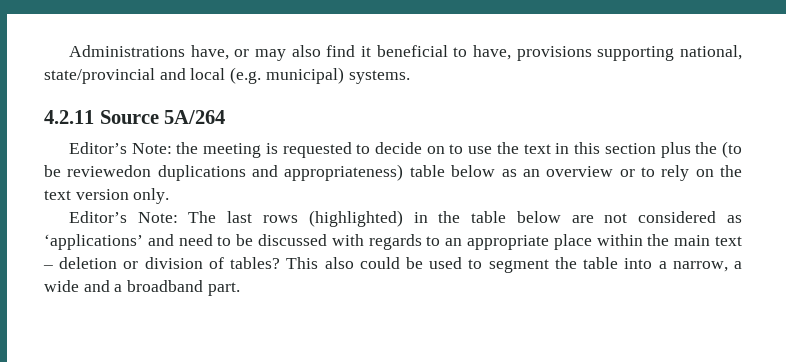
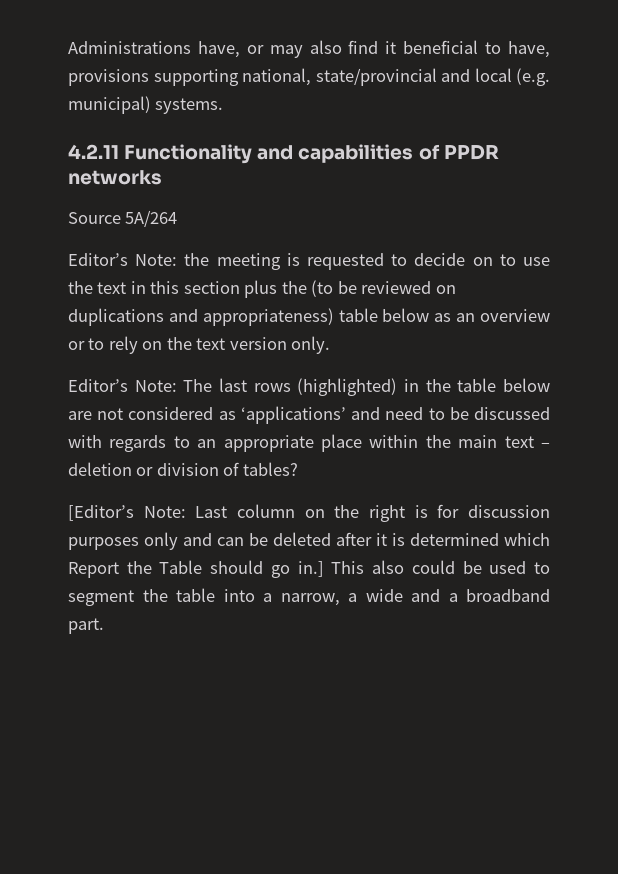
- 4.2.11 Source 5A/264
+ 4.2.11 Functionality and capabilities of PPDR networks
+ Source 5A/264
- Editor’s Note: the meeting is requested to decide on to use the text in this section plus the (to be reviewedon duplications and appropriateness) table below as an overview or to rely on the text version only.
+ Editor’s Note: the meeting is requested to decide on to use the text in this section plus the (to be reviewed on duplications and appropriateness) table below as an overview or to rely on the text version only.
- Editor’s Note: The last rows (highlighted) in the table below are not considered as ‘applications’ and need to be discussed with regards to an appropriate place within the main text – deletion or division of tables? This also could be used to segment the table into a narrow, a wide and a broadband part.
+ Editor’s Note: The last rows (highlighted) in the table below are not considered as ‘applications’ and need to be discussed with regards to an appropriate place within the main text – deletion or division of tables?
+ [Editor’s Note: Last column on the right is for discussion purposes only and can be deleted after it is determined which Report the Table should go in.] This also could be used to segment the table into a narrow, a wide and a broadband part.

